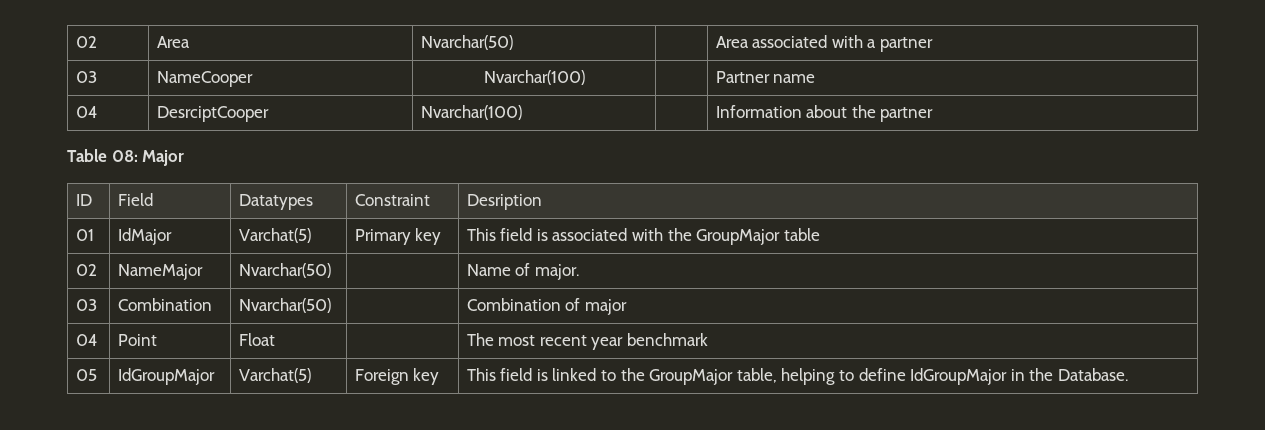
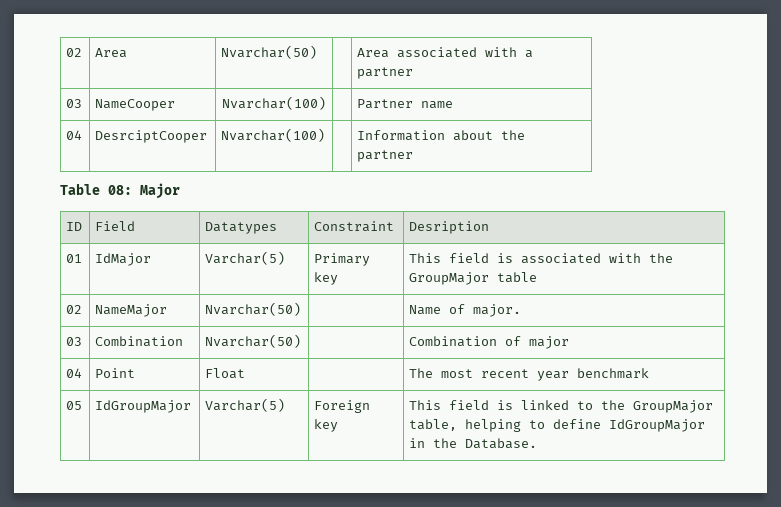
- 01 | IdMajor | Varchat(5) | Primary key | This field is associated with the GroupMajor table
+ 01 | IdMajor | Varchar(5) | Primary key | This field is associated with the GroupMajor table
- 05 | IdGroupMajor | Varchat(5) | Foreign key | This field is linked to the GroupMajor table, helping to define IdGroupMajor in the Database.
+ 05 | IdGroupMajor | Varchar(5) | Foreign key | This field is linked to the GroupMajor table, helping to define IdGroupMajor in the Database.

